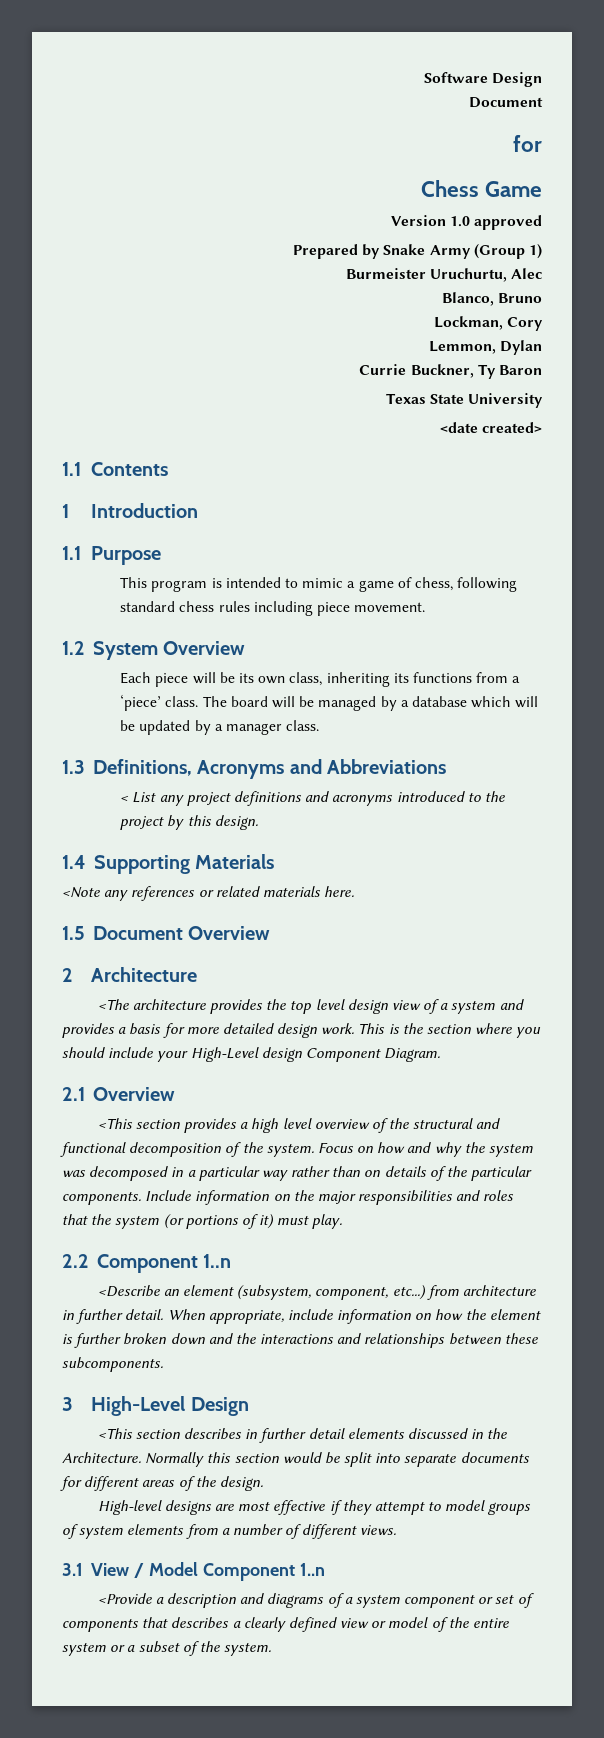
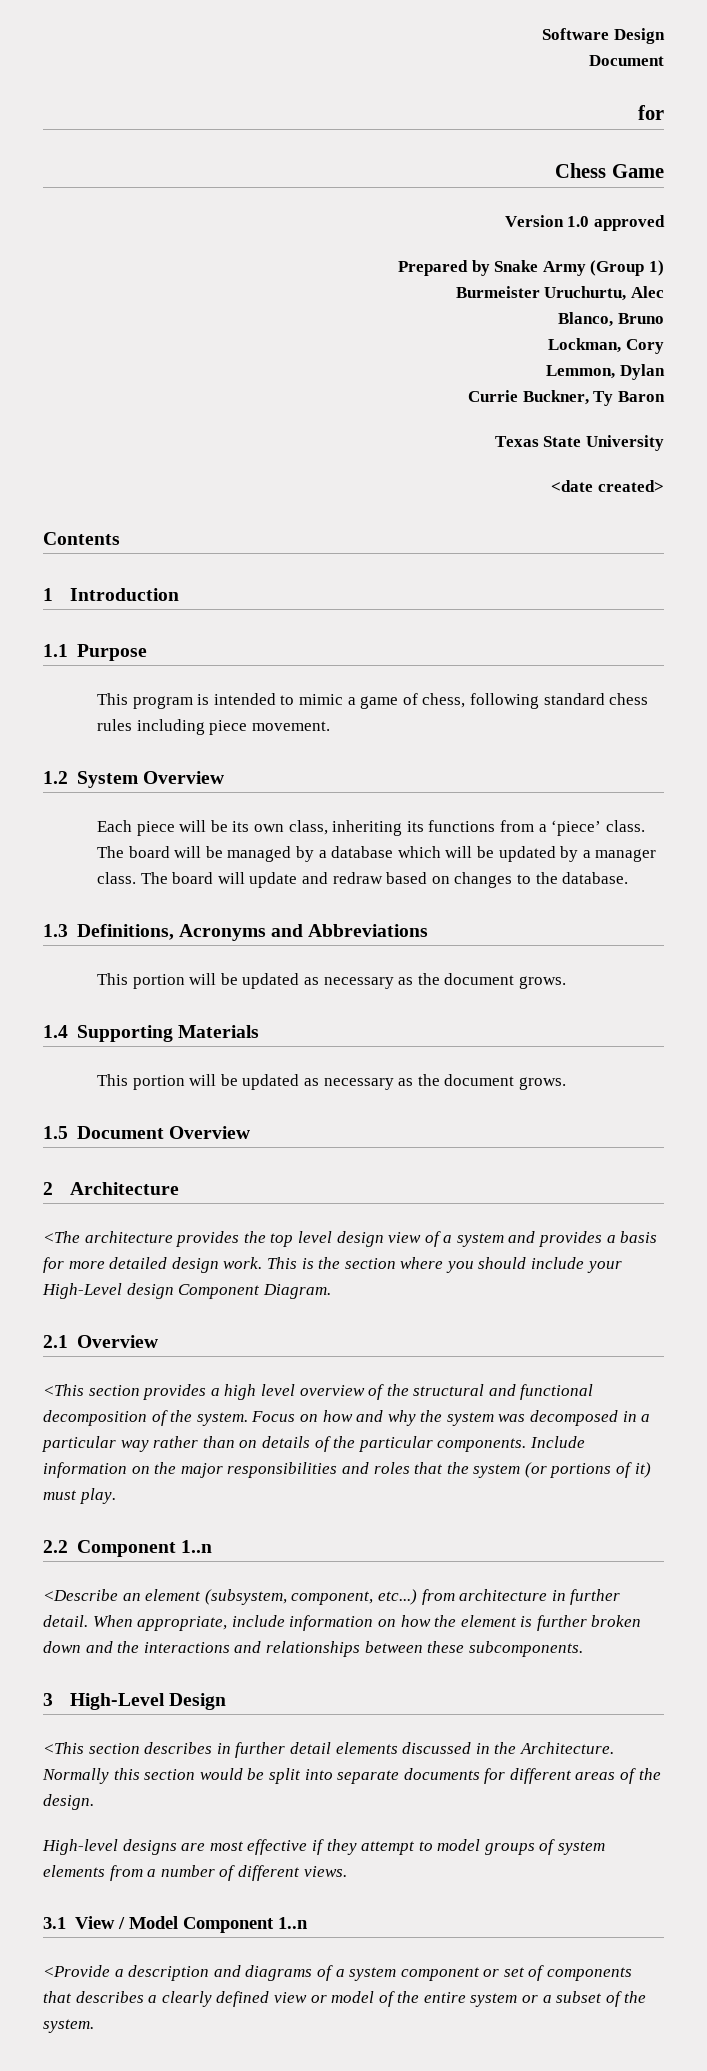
- 1.1 Contents
+ Contents
+ The board will update and redraw based on changes to the database.
  1.3 Definitions, Acronyms and Abbreviations
- < List any project definitions and acronyms introduced to the project by this design.
+ This portion will be updated as necessary as the document grows.
  1.4 Supporting Materials
- <Note any references or related materials here.
+ This portion will be updated as necessary as the document grows.

